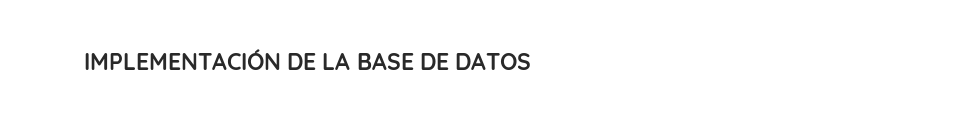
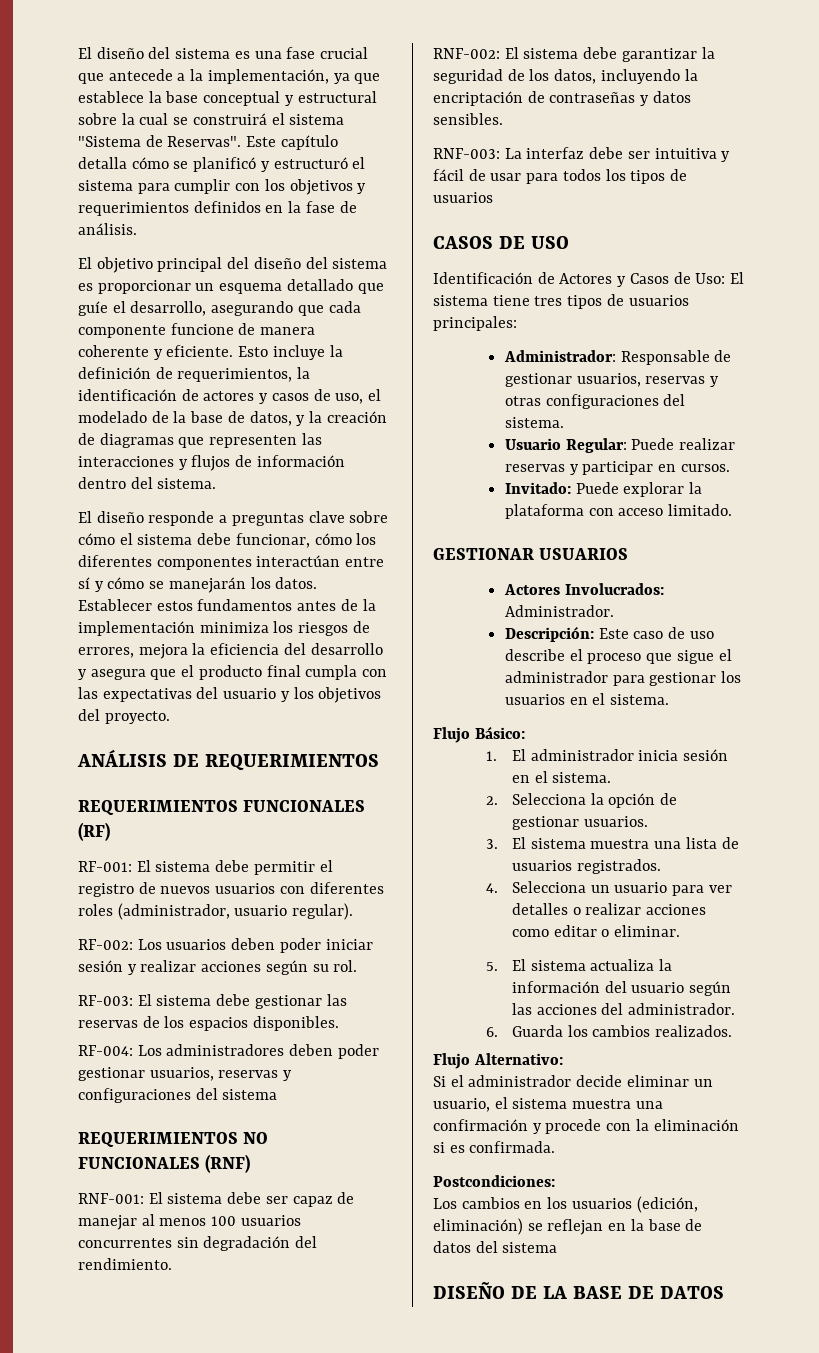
- IMPLEMENTACIÓN DE LA BASE DE DATOS
+ El diseño del sistema es una fase crucial que antecede a la implementación, ya que establece la base conceptual y estructural sobre la cual se construirá el sistema "Sistema de Reservas". Este capítulo detalla cómo se planificó y estructuró el sistema para cumplir con los objetivos y requerimientos definidos en la fase de análisis.
+ El objetivo principal del diseño del sistema es proporcionar un esquema detallado que guíe el desarrollo, asegurando que cada componente funcione de manera coherente y eficiente. Esto incluye la definición de requerimientos, la identificación de actores y casos de uso, el modelado de la base de datos, y la creación de diagramas que representen las interacciones y flujos de información dentro del sistema.
+ El diseño responde a preguntas clave sobre cómo el sistema debe funcionar, cómo los diferentes componentes interactúan entre sí y cómo se manejarán los datos. Establecer estos fundamentos antes de la implementación minimiza los riesgos de errores, mejora la eficiencia del desarrollo y asegura que el producto final cumpla con las expectativas del usuario y los objetivos del proyecto.
+ ANÁLISIS DE REQUERIMIENTOS
+ REQUERIMIENTOS FUNCIONALES (RF)
+ RF-001: El sistema debe permitir el registro de nuevos usuarios con diferentes roles (administrador, usuario regular).
+ RF-002: Los usuarios deben poder iniciar sesión y realizar acciones según su rol.
+ RF-003: El sistema debe gestionar las reservas de los espacios disponibles.
+ RF-004: Los administradores deben poder gestionar usuarios, reservas y configuraciones del sistema
+ REQUERIMIENTOS NO FUNCIONALES (RNF)
+ RNF-001: El sistema debe ser capaz de manejar al menos 100 usuarios concurrentes sin degradación del rendimiento.
+ RNF-002: El sistema debe garantizar la seguridad de los datos, incluyendo la encriptación de contraseñas y datos sensibles.
+ RNF-003: La interfaz debe ser intuitiva y fácil de usar para todos los tipos de usuarios
+ CASOS DE USO
+ Identificación de Actores y Casos de Uso: El sistema tiene tres tipos de usuarios principales:
+ Administrador: Responsable de gestionar usuarios, reservas y otras configuraciones del sistema.
+ Usuario Regular: Puede realizar reservas y participar en cursos.
+ Invitado: Puede explorar la plataforma con acceso limitado.
+ GESTIONAR USUARIOS
+ Actores Involucrados: Administrador.
+ Descripción: Este caso de uso describe el proceso que sigue el administrador para gestionar los usuarios en el sistema.
+ Flujo Básico:
+ 1. El administrador inicia sesión en el sistema.
+ 2. Selecciona la opción de gestionar usuarios.
+ 3. El sistema muestra una lista de usuarios registrados.
+ 4. Selecciona un usuario para ver detalles o realizar acciones como editar o eliminar.
+ 5. El sistema actualiza la información del usuario según las acciones del administrador.
+ 6. Guarda los cambios realizados.
+ Flujo Alternativo:
+ Si el administrador decide eliminar un usuario, el sistema muestra una confirmación y procede con la eliminación si es confirmada.
+ Postcondiciones:
+ Los cambios en los usuarios (edición, eliminación) se reflejan en la base de datos del sistema
+ DISEÑO DE LA BASE DE DATOS

